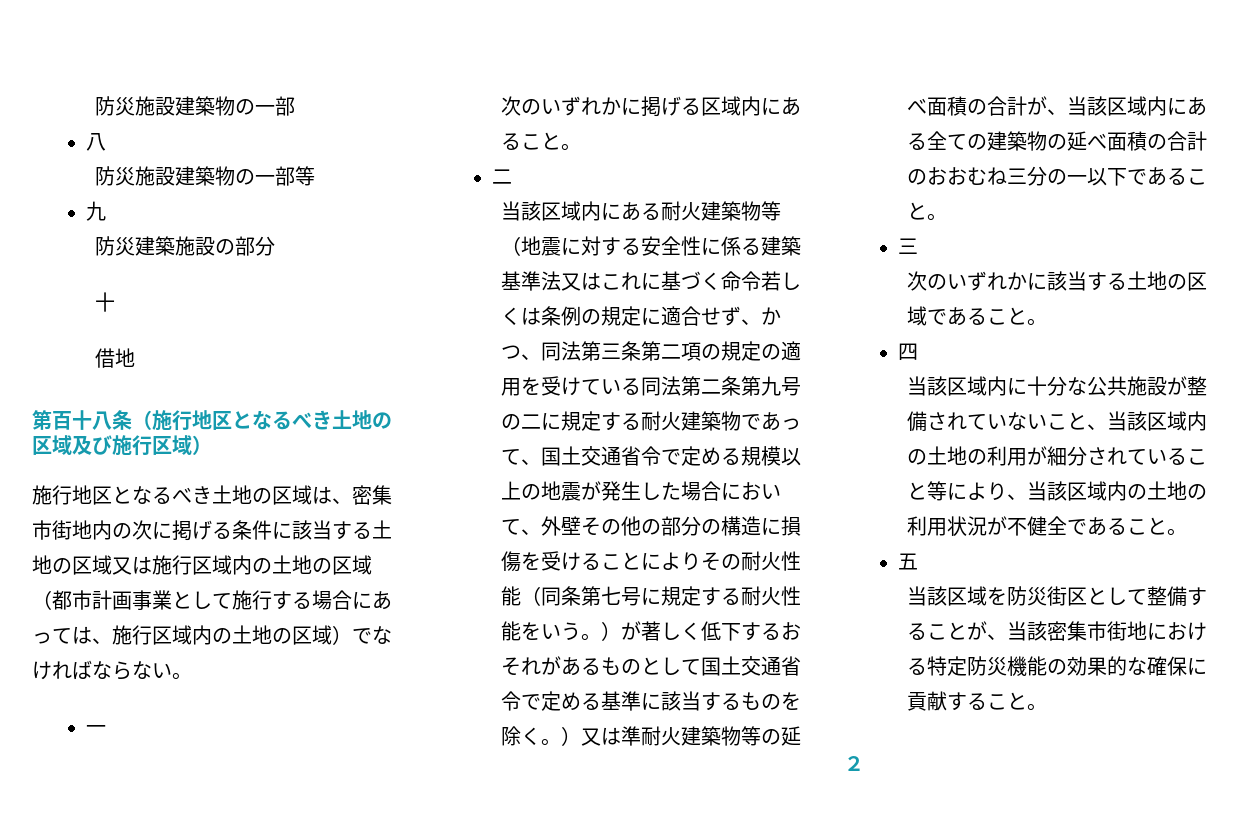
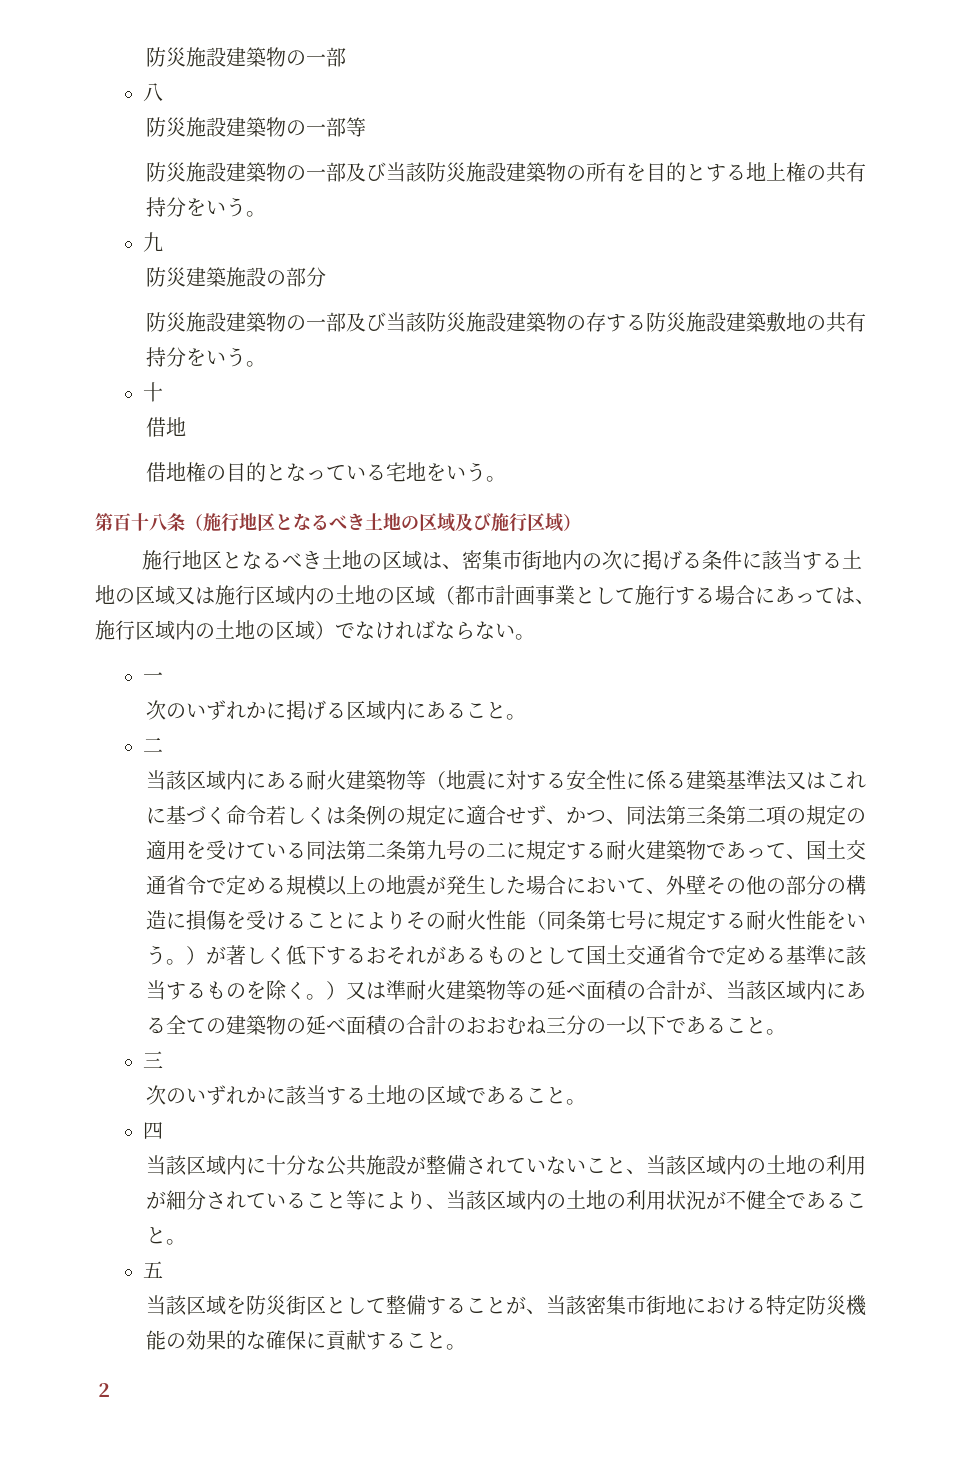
+ 防災施設建築物の一部及び当該防災施設建築物の所有を目的とする地上権の共有持分をいう。
  防災建築施設の部分
+ 防災施設建築物の一部及び当該防災施設建築物の存する防災施設建築敷地の共有持分をいう。
  十
  借地
+ 借地権の目的となっている宅地をいう。

